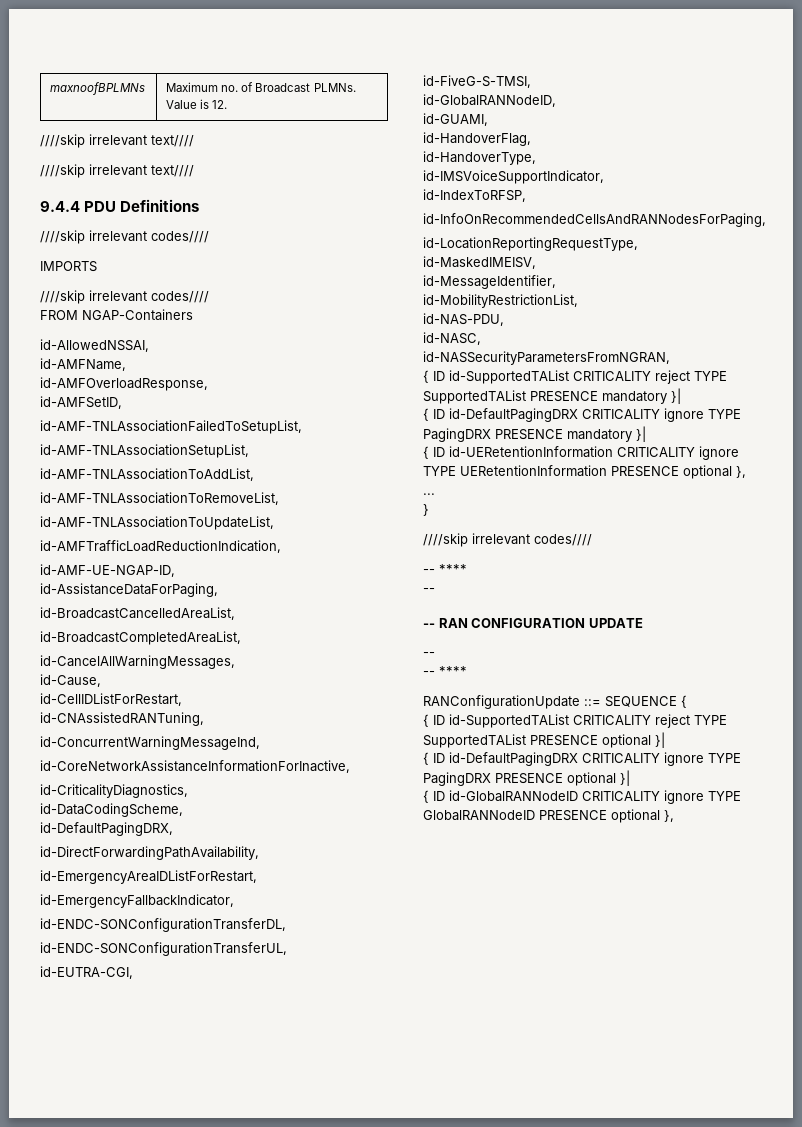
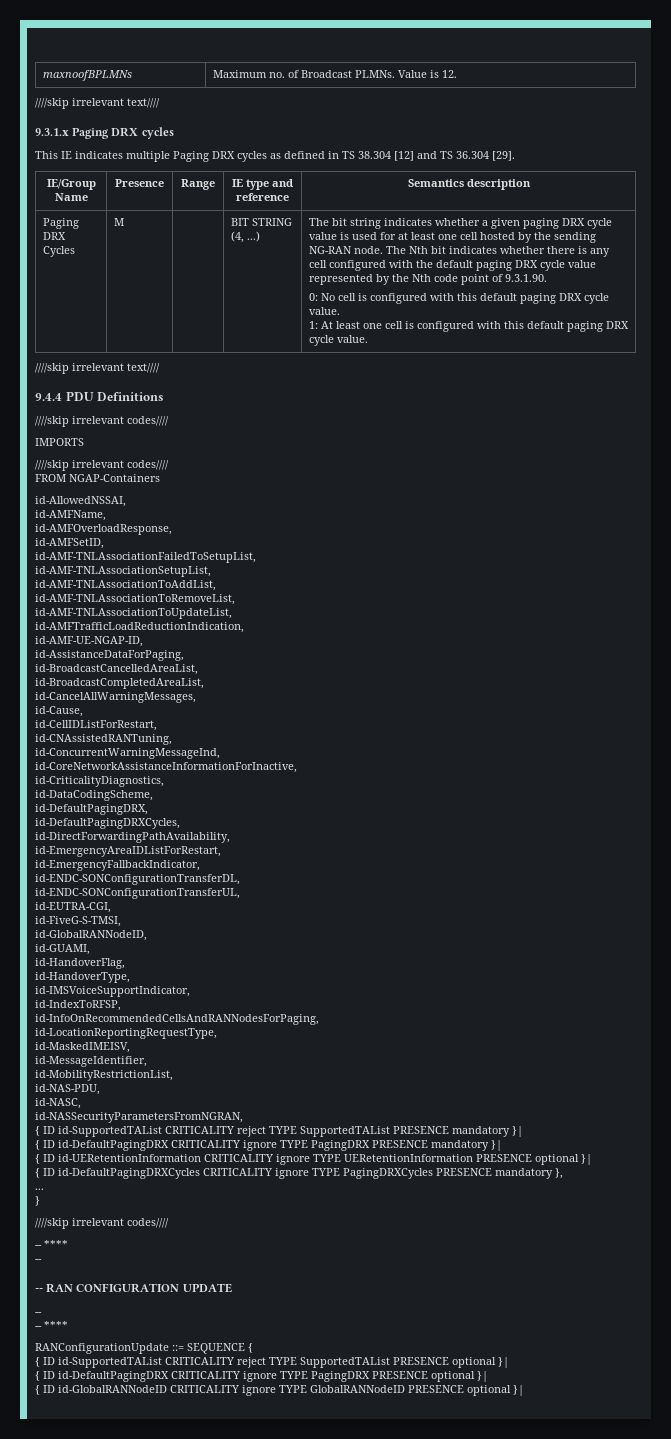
+ 9.3.1.x Paging DRX cycles
+ This IE indicates multiple Paging DRX cycles as defined in TS 38.304 [12] and TS 36.304 [29].
+ IE/Group Name | Presence | Range | IE type and reference | Semantics description
+ Paging DRX Cycles | M | | BIT STRING (4, ...) | The bit string indicates whether a given paging DRX cycle value is used for at least one cell hosted by the sending NG-RAN node. The Nth bit indicates whether there is any cell configured with the default paging DRX cycle value represented by the Nth code point of 9.3.1.90.
+ 0: No cell is configured with this default paging DRX cycle value.
+ 1: At least one cell is configured with this default paging DRX cycle value.
+ id-DefaultPagingDRXCycles,
- { ID id-UERetentionInformation CRITICALITY ignore TYPE UERetentionInformation PRESENCE optional },
+ { ID id-UERetentionInformation CRITICALITY ignore TYPE UERetentionInformation PRESENCE optional }|
+ { ID id-DefaultPagingDRXCycles CRITICALITY ignore TYPE PagingDRXCycles PRESENCE mandatory },
- { ID id-GlobalRANNodeID CRITICALITY ignore TYPE GlobalRANNodeID PRESENCE optional },
+ { ID id-GlobalRANNodeID CRITICALITY ignore TYPE GlobalRANNodeID PRESENCE optional }|

